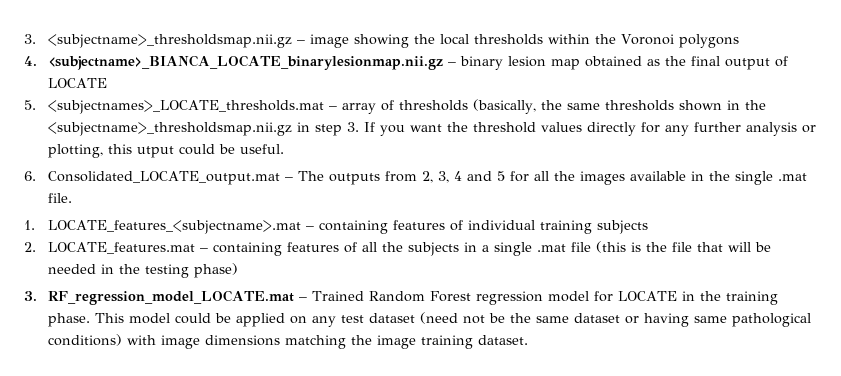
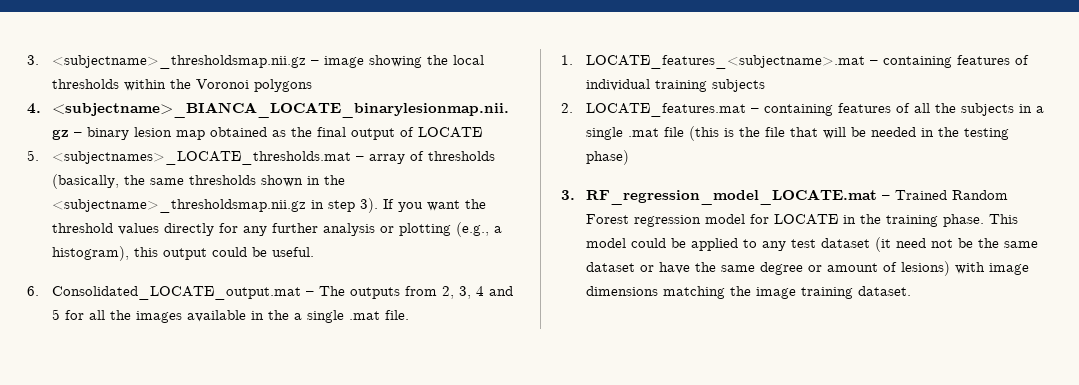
- 5. <subjectnames>_LOCATE_thresholds.mat – array of thresholds (basically, the same thresholds shown in the <subjectname>_thresholdsmap.nii.gz in step 3. If you want the threshold values directly for any further analysis or plotting, this utput could be useful.
+ 5. <subjectnames>_LOCATE_thresholds.mat – array of thresholds (basically, the same thresholds shown in the <subjectname>_thresholdsmap.nii.gz in step 3). If you want the threshold values directly for any further analysis or plotting (e.g., a histogram), this output could be useful.
- 6. Consolidated_LOCATE_output.mat – The outputs from 2, 3, 4 and 5 for all the images available in the single .mat file.
+ 6. Consolidated_LOCATE_output.mat – The outputs from 2, 3, 4 and 5 for all the images available in the a single .mat file.
- This model could be applied on any test dataset (need not be the same dataset or having same pathological conditions) with image dimensions matching the image training dataset.
+ This model could be applied to any test dataset (it need not be the same dataset or have the same degree or amount of lesions) with image dimensions matching the image training dataset.

